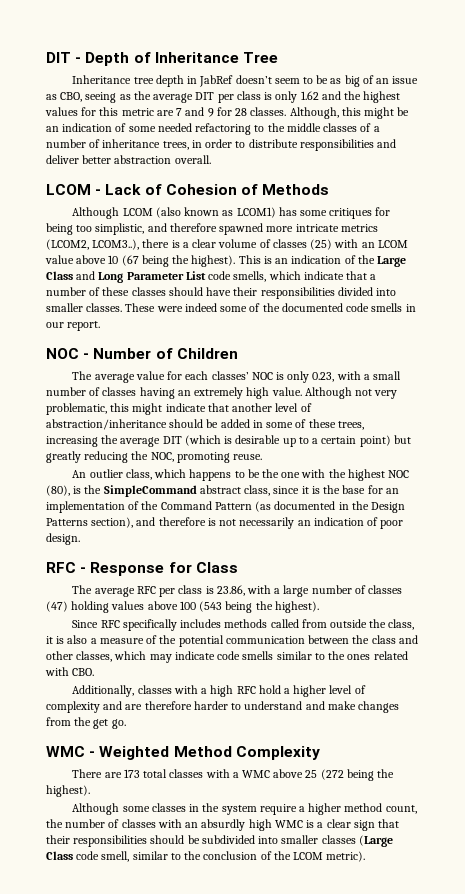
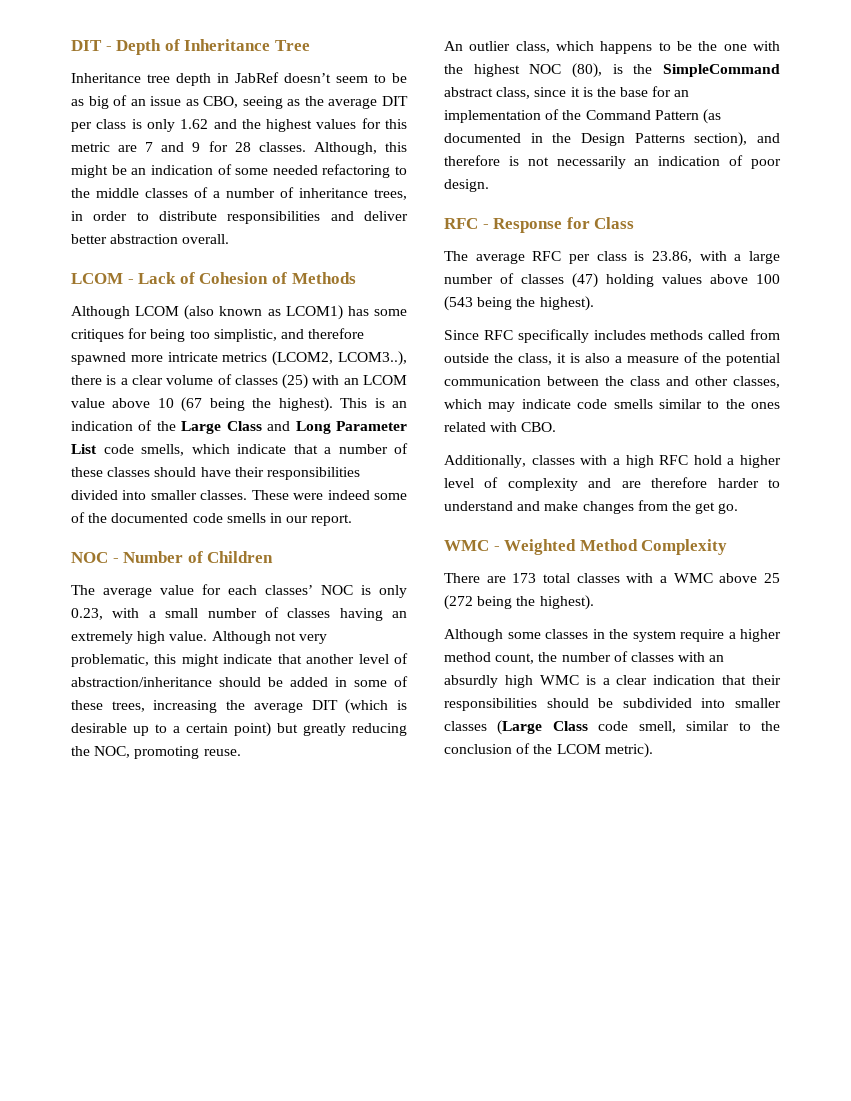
- Although some classes in the system require a higher method count, the number of classes with an absurdly high WMC is a clear sign that their responsibilities should be subdivided into smaller classes (Large Class code smell, similar to the conclusion of the LCOM metric).
+ Although some classes in the system require a higher method count, the number of classes with an absurdly high WMC is a clear indication that their responsibilities should be subdivided into smaller classes (Large Class code smell, similar to the conclusion of the LCOM metric).

